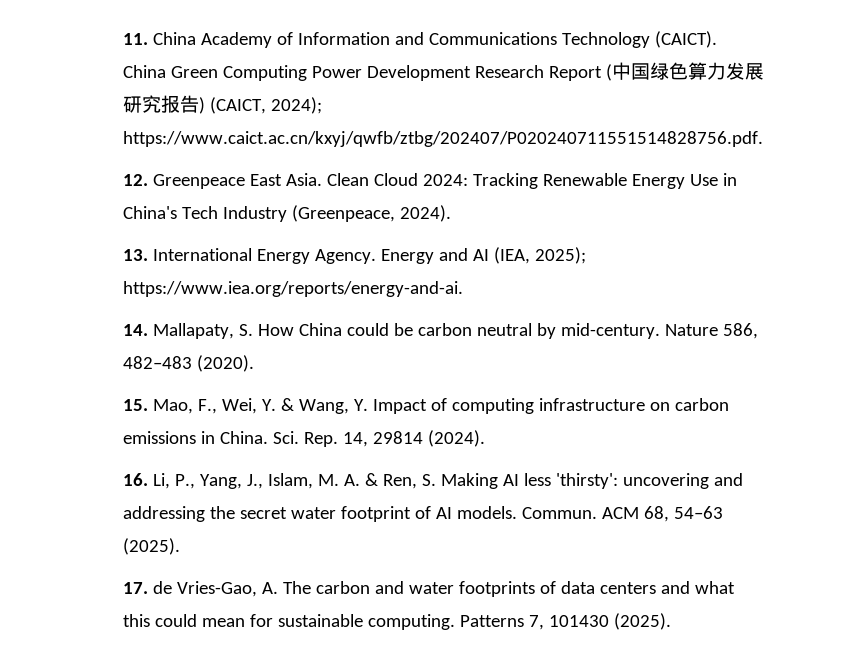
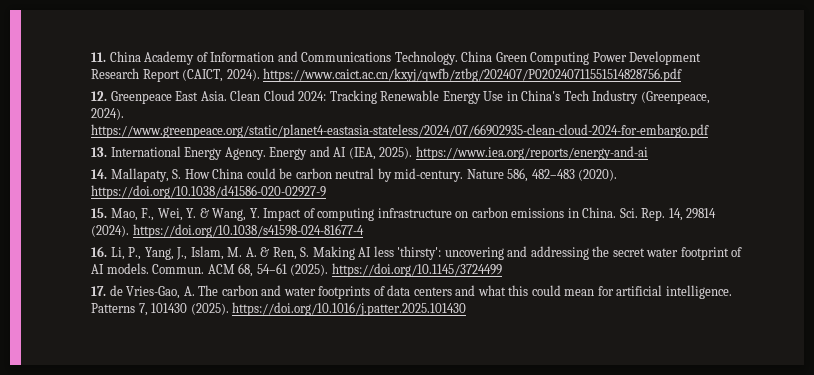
- 11. China Academy of Information and Communications Technology (CAICT).
+ 11. China Academy of Information and Communications Technology.
- China Green Computing Power Development Research Report (中国绿色算力发展研究报告) (CAICT, 2024); https://www.caict.ac.cn/kxyj/qwfb/ztbg/202407/P020240711551514828756.pdf.
+ China Green Computing Power Development Research Report (CAICT, 2024). https://www.caict.ac.cn/kxyj/qwfb/ztbg/202407/P020240711551514828756.pdf
- Clean Cloud 2024: Tracking Renewable Energy Use in China's Tech Industry (Greenpeace, 2024).
+ Clean Cloud 2024: Tracking Renewable Energy Use in China's Tech Industry (Greenpeace, 2024). https://www.greenpeace.org/static/planet4-eastasia-stateless/2024/07/66902935-clean-cloud-2024-for-embargo.pdf
- Energy and AI (IEA, 2025); https://www.iea.org/reports/energy-and-ai.
+ Energy and AI (IEA, 2025). https://www.iea.org/reports/energy-and-ai
- Nature 586, 482–483 (2020).
+ Nature 586, 482–483 (2020). https://doi.org/10.1038/d41586-020-02927-9
- Sci. Rep. 14, 29814 (2024).
+ Sci. Rep. 14, 29814 (2024). https://doi.org/10.1038/s41598-024-81677-4
- ACM 68, 54–63 (2025).
+ ACM 68, 54–61 (2025). https://doi.org/10.1145/3724499
- 17. de Vries-Gao, A. The carbon and water footprints of data centers and what this could mean for sustainable computing.
+ 17. de Vries-Gao, A. The carbon and water footprints of data centers and what this could mean for artificial intelligence.
- Patterns 7, 101430 (2025).
+ Patterns 7, 101430 (2025). https://doi.org/10.1016/j.patter.2025.101430

